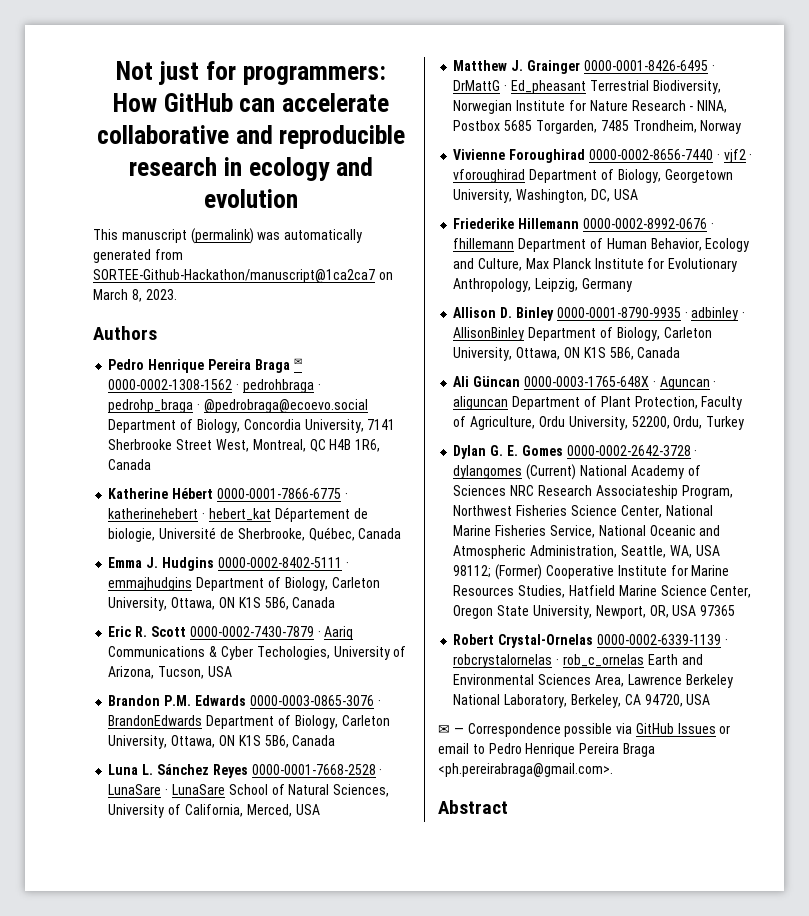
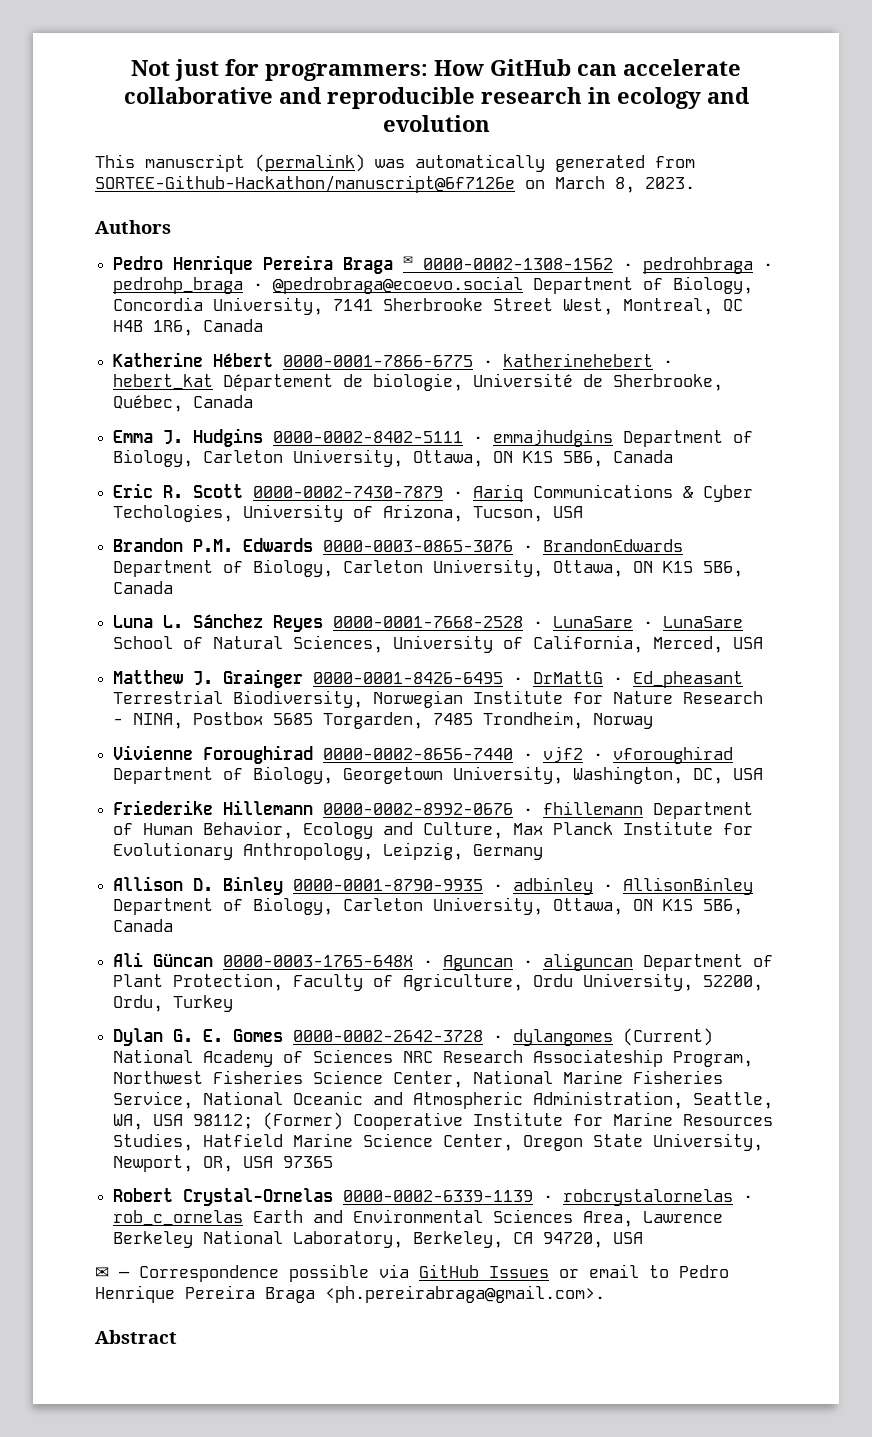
- This manuscript (permalink) was automatically generated from SORTEE-Github-Hackathon/manuscript@1ca2ca7 on March 8, 2023.
+ This manuscript (permalink) was automatically generated from SORTEE-Github-Hackathon/manuscript@6f7126e on March 8, 2023.

